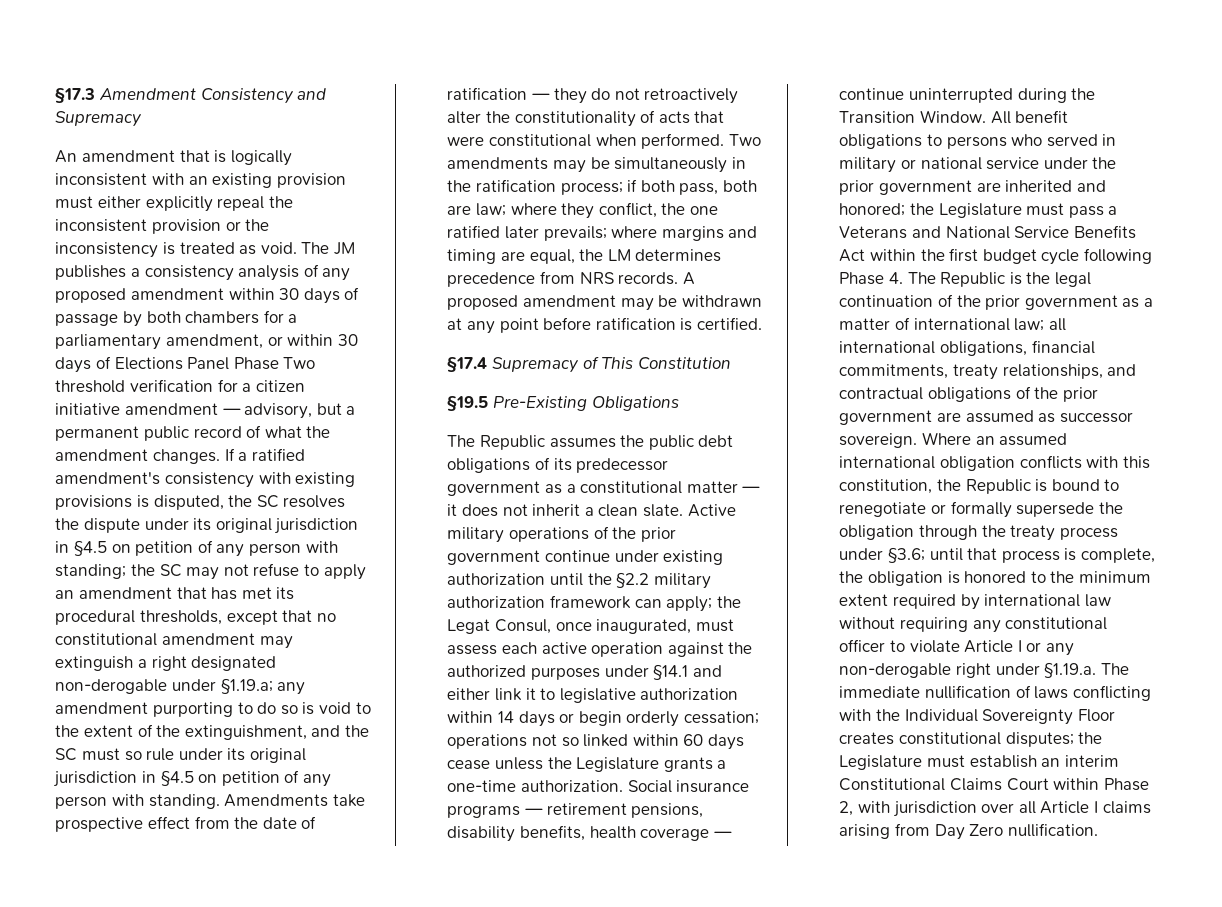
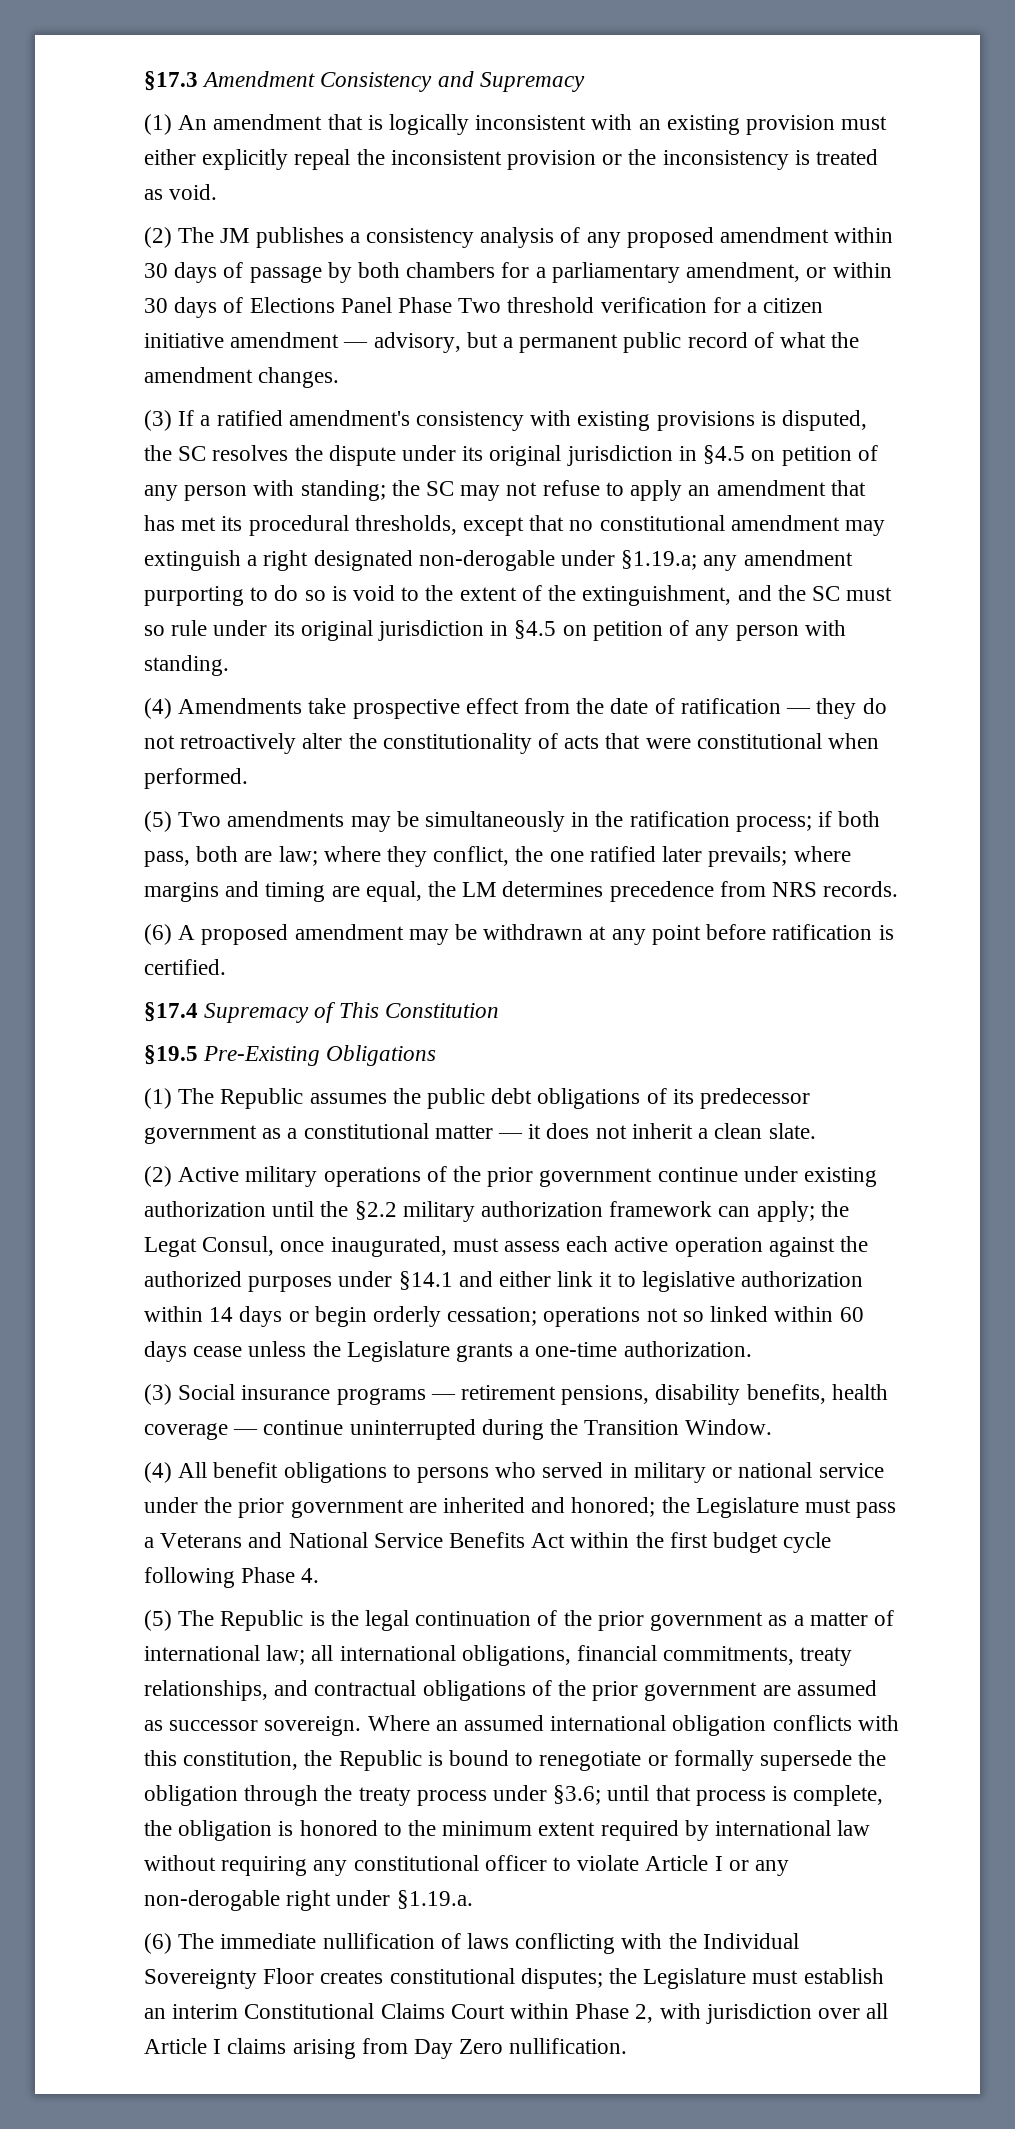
- An amendment that is logically inconsistent with an existing provision must either explicitly repeal the inconsistent provision or the inconsistency is treated as void. The JM publishes a consistency analysis of any proposed amendment within 30 days of passage by both chambers for a parliamentary amendment, or within 30 days of Elections Panel Phase Two threshold verification for a citizen initiative amendment — advisory, but a permanent public record of what the amendment changes. If a ratified amendment's consistency with existing provisions is disputed, the SC resolves the dispute under its original jurisdiction in §4.5 on petition of any person with standing;
+ (1) An amendment that is logically inconsistent with an existing provision must either explicitly repeal the inconsistent provision or the inconsistency is treated as void.
+ (2) The JM publishes a consistency analysis of any proposed amendment within 30 days of passage by both chambers for a parliamentary amendment, or within 30 days of Elections Panel Phase Two threshold verification for a citizen initiative amendment — advisory, but a permanent public record of what the amendment changes.
+ (3) If a ratified amendment's consistency with existing provisions is disputed, the SC resolves the dispute under its original jurisdiction in §4.5 on petition of any person with standing;
- any amendment purporting to do so is void to the extent of the extinguishment, and the SC must so rule under its original jurisdiction in §4.5 on petition of any person with standing. Amendments take prospective effect from the date of ratification — they do not retroactively alter the constitutionality of acts that were constitutional when performed. Two amendments may be simultaneously in the ratification process;
+ any amendment purporting to do so is void to the extent of the extinguishment, and the SC must so rule under its original jurisdiction in §4.5 on petition of any person with standing.
+ (4) Amendments take prospective effect from the date of ratification — they do not retroactively alter the constitutionality of acts that were constitutional when performed.
+ (5) Two amendments may be simultaneously in the ratification process;
- where margins and timing are equal, the LM determines precedence from NRS records. A proposed amendment may be withdrawn at any point before ratification is certified.
+ where margins and timing are equal, the LM determines precedence from NRS records.
+ (6) A proposed amendment may be withdrawn at any point before ratification is certified.
- The Republic assumes the public debt obligations of its predecessor government as a constitutional matter — it does not inherit a clean slate. Active military operations of the prior government continue under existing authorization until the §2.2 military authorization framework can apply;
+ (1) The Republic assumes the public debt obligations of its predecessor government as a constitutional matter — it does not inherit a clean slate.
+ (2) Active military operations of the prior government continue under existing authorization until the §2.2 military authorization framework can apply;
- operations not so linked within 60 days cease unless the Legislature grants a one-time authorization. Social insurance programs — retirement pensions, disability benefits, health coverage — continue uninterrupted during the Transition Window. All benefit obligations to persons who served in military or national service under the prior government are inherited and honored;
+ operations not so linked within 60 days cease unless the Legislature grants a one-time authorization.
+ (3) Social insurance programs — retirement pensions, disability benefits, health coverage — continue uninterrupted during the Transition Window.
+ (4) All benefit obligations to persons who served in military or national service under the prior government are inherited and honored;
- the Legislature must pass a Veterans and National Service Benefits Act within the first budget cycle following Phase 4. The Republic is the legal continuation of the prior government as a matter of international law;
+ the Legislature must pass a Veterans and National Service Benefits Act within the first budget cycle following Phase 4.
+ (5) The Republic is the legal continuation of the prior government as a matter of international law;
- until that process is complete, the obligation is honored to the minimum extent required by international law without requiring any constitutional officer to violate Article I or any non-derogable right under §1.19.a. The immediate nullification of laws conflicting with the Individual Sovereignty Floor creates constitutional disputes;
+ until that process is complete, the obligation is honored to the minimum extent required by international law without requiring any constitutional officer to violate Article I or any non-derogable right under §1.19.a.
+ (6) The immediate nullification of laws conflicting with the Individual Sovereignty Floor creates constitutional disputes;

